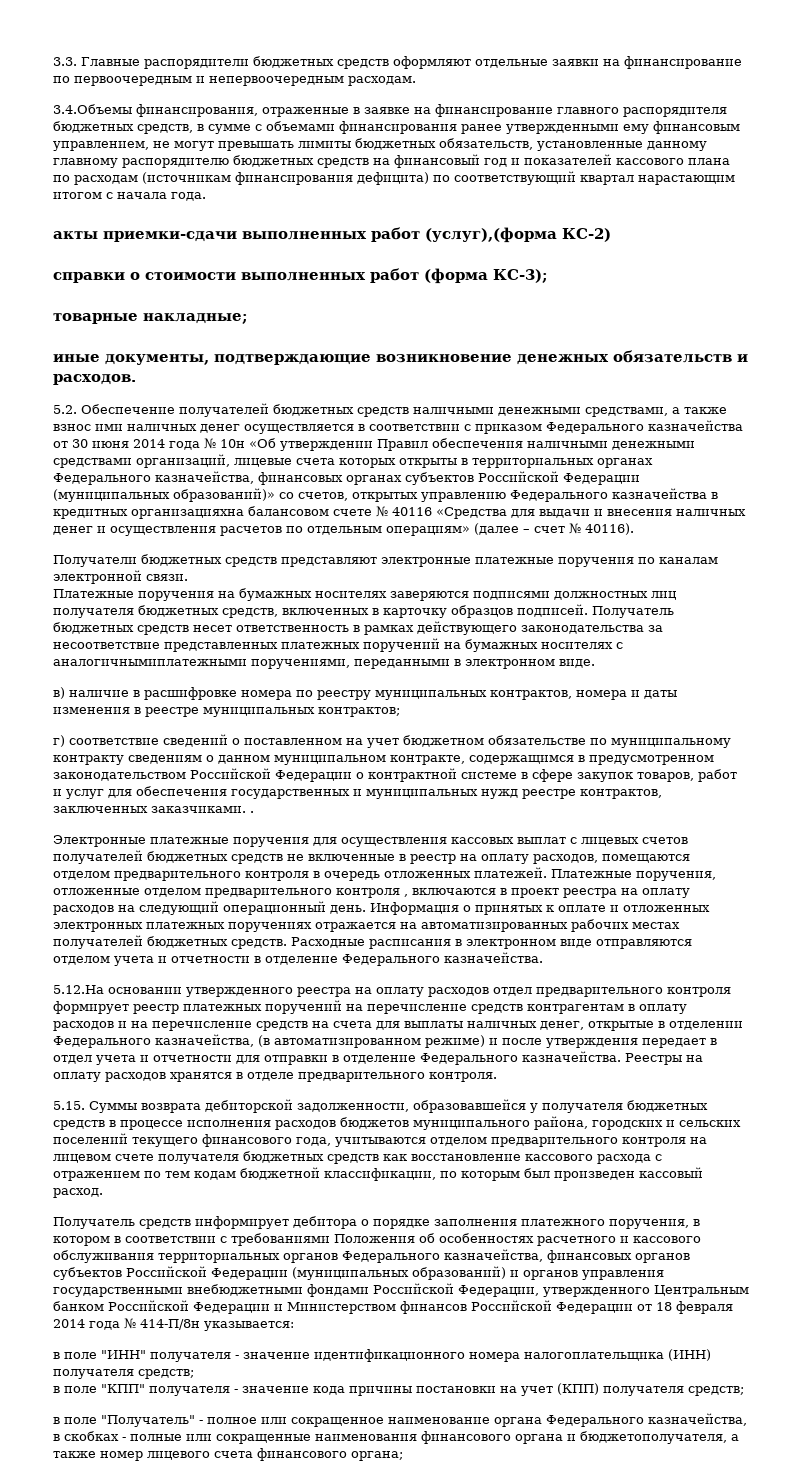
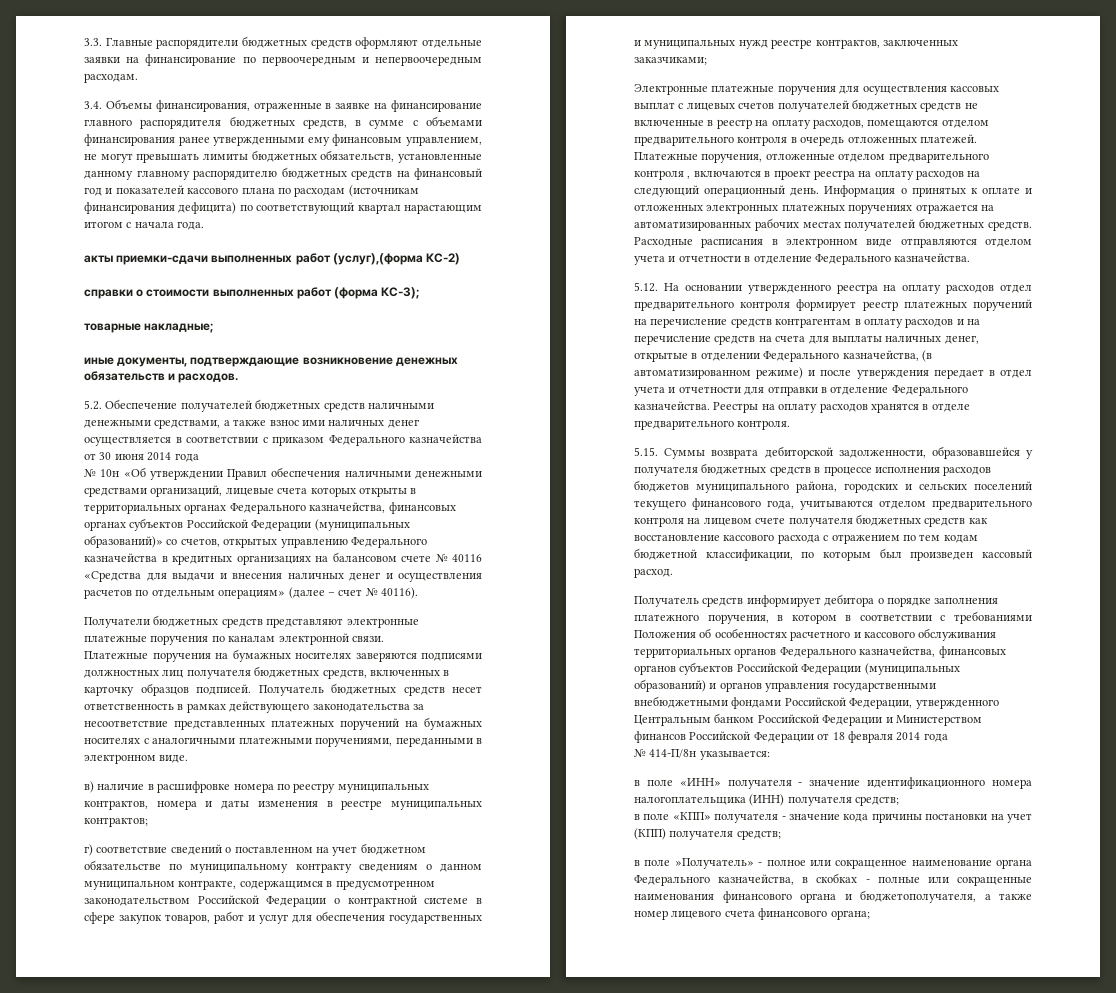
- 3.4.Объемы финансирования, отраженные в заявке на финансирование главного распорядителя бюджетных средств, в сумме с объемами финансирования ранее утвержденными ему финансовым управлением, не могут превышать лимиты бюджетных обязательств, установленные данному главному распорядителю бюджетных средств на финансовый год и показателей кассового плана по расходам (источникам финансирования дефицита) по соответствующий квартал нарастающим итогом с начала года.
+ 3.4. Объемы финансирования, отраженные в заявке на финансирование главного распорядителя бюджетных средств, в сумме с объемами финансирования ранее утвержденными ему финансовым управлением, не могут превышать лимиты бюджетных обязательств, установленные данному главному распорядителю бюджетных средств на финансовый год и показателей кассового плана по расходам (источникам финансирования дефицита) по соответствующий квартал нарастающим итогом с начала года.
- 5.2. Обеспечение получателей бюджетных средств наличными денежными средствами, а также взнос ими наличных денег осуществляется в соответствии с приказом Федерального казначейства от 30 июня 2014 года № 10н «Об утверждении Правил обеспечения наличными денежными средствами организаций, лицевые счета которых открыты в территориальных органах Федерального казначейства, финансовых органах субъектов Российской Федерации (муниципальных образований)» со счетов, открытых управлению Федерального казначейства в кредитных организацияхна балансовом счете № 40116 «Средства для выдачи и внесения наличных денег и осуществления расчетов по отдельным операциям» (далее – счет № 40116).
+ 5.2. Обеспечение получателей бюджетных средств наличными денежными средствами, а также взнос ими наличных денег осуществляется в соответствии с приказом Федерального казначейства от 30 июня 2014 года
+ № 10н «Об утверждении Правил обеспечения наличными денежными средствами организаций, лицевые счета которых открыты в территориальных органах Федерального казначейства, финансовых органах субъектов Российской Федерации (муниципальных образований)» со счетов, открытых управлению Федерального казначейства в кредитных организациях на балансовом счете № 40116 «Средства для выдачи и внесения наличных денег и осуществления расчетов по отдельным операциям» (далее – счет № 40116).
- Получатель бюджетных средств несет ответственность в рамках действующего законодательства за несоответствие представленных платежных поручений на бумажных носителях с аналогичнымиплатежными поручениями, переданными в электронном виде.
+ Получатель бюджетных средств несет ответственность в рамках действующего законодательства за несоответствие представленных платежных поручений на бумажных носителях с аналогичными платежными поручениями, переданными в электронном виде.
- г) соответствие сведений о поставленном на учет бюджетном обязательстве по муниципальному контракту сведениям о данном муниципальном контракте, содержащимся в предусмотренном законодательством Российской Федерации о контрактной системе в сфере закупок товаров, работ и услуг для обеспечения государственных и муниципальных нужд реестре контрактов, заключенных заказчиками. .
+ г) соответствие сведений о поставленном на учет бюджетном обязательстве по муниципальному контракту сведениям о данном муниципальном контракте, содержащимся в предусмотренном законодательством Российской Федерации о контрактной системе в сфере закупок товаров, работ и услуг для обеспечения государственных и муниципальных нужд реестре контрактов, заключенных заказчиками;
- 5.12.На основании утвержденного реестра на оплату расходов отдел предварительного контроля формирует реестр платежных поручений на перечисление средств контрагентам в оплату расходов и на перечисление средств на счета для выплаты наличных денег, открытые в отделении Федерального казначейства, (в автоматизированном режиме) и после утверждения передает в отдел учета и отчетности для отправки в отделение Федерального казначейства.
+ 5.12. На основании утвержденного реестра на оплату расходов отдел предварительного контроля формирует реестр платежных поручений на перечисление средств контрагентам в оплату расходов и на перечисление средств на счета для выплаты наличных денег, открытые в отделении Федерального казначейства, (в автоматизированном режиме) и после утверждения передает в отдел учета и отчетности для отправки в отделение Федерального казначейства.
- Получатель средств информирует дебитора о порядке заполнения платежного поручения, в котором в соответствии с требованиями Положения об особенностях расчетного и кассового обслуживания территориальных органов Федерального казначейства, финансовых органов субъектов Российской Федерации (муниципальных образований) и органов управления государственными внебюджетными фондами Российской Федерации, утвержденного Центральным банком Российской Федерации и Министерством финансов Российской Федерации от 18 февраля 2014 года № 414-П/8н указывается:
+ Получатель средств информирует дебитора о порядке заполнения платежного поручения, в котором в соответствии с требованиями Положения об особенностях расчетного и кассового обслуживания территориальных органов Федерального казначейства, финансовых органов субъектов Российской Федерации (муниципальных образований) и органов управления государственными внебюджетными фондами Российской Федерации, утвержденного Центральным банком Российской Федерации и Министерством финансов Российской Федерации от 18 февраля 2014 года
+ № 414-П/8н указывается:
- в поле "ИНН" получателя - значение идентификационного номера налогоплательщика (ИНН) получателя средств;
+ в поле «ИНН» получателя - значение идентификационного номера налогоплательщика (ИНН) получателя средств;
- в поле "КПП" получателя - значение кода причины постановки на учет (КПП) получателя средств;
+ в поле «КПП» получателя - значение кода причины постановки на учет (КПП) получателя средств;
- в поле "Получатель" - полное или сокращенное наименование органа Федерального казначейства, в скобках - полные или сокращенные наименования финансового органа и бюджетополучателя, а также номер лицевого счета финансового органа;
+ в поле »Получатель» - полное или сокращенное наименование органа Федерального казначейства, в скобках - полные или сокращенные наименования финансового органа и бюджетополучателя, а также номер лицевого счета финансового органа;

